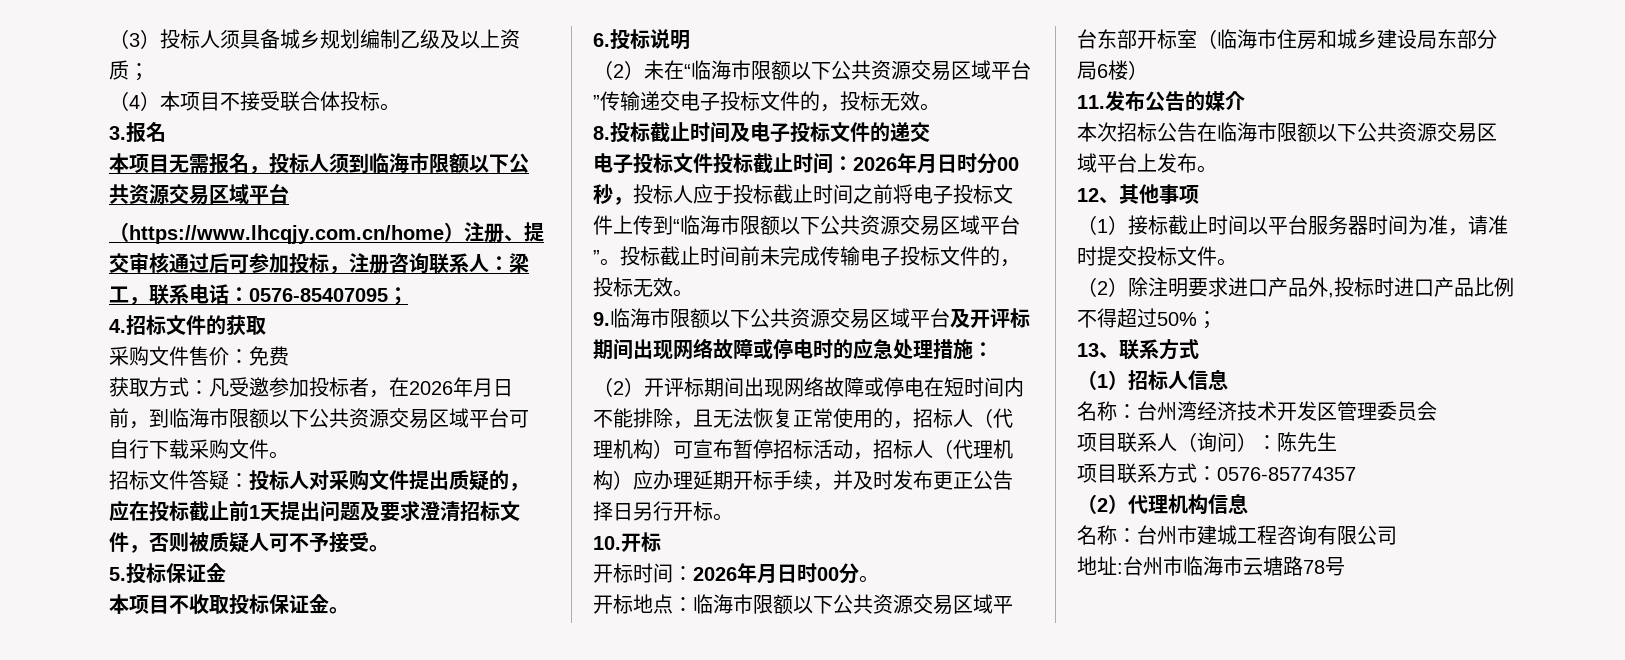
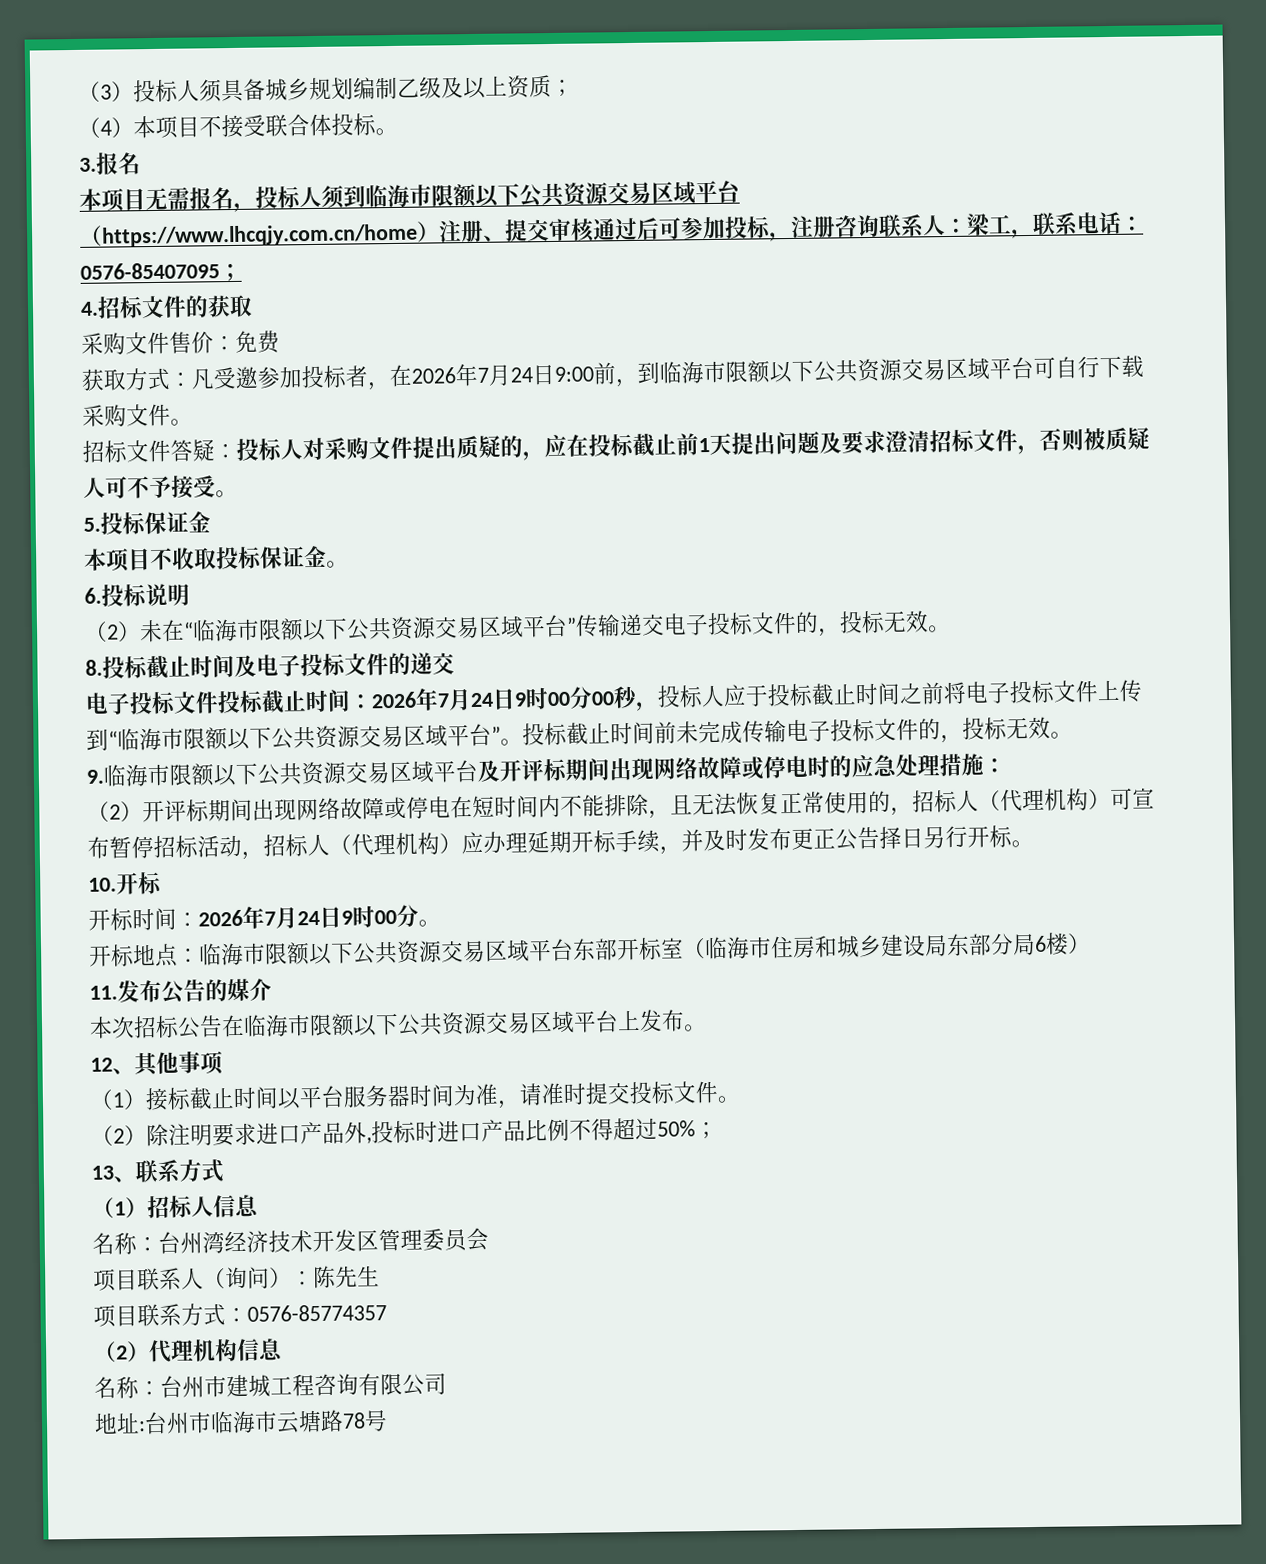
- 获取方式：凡受邀参加投标者，在2026年月日前，到临海市限额以下公共资源交易区域平台可自行下载采购文件。
+ 获取方式：凡受邀参加投标者，在2026年7月24日9:00前，到临海市限额以下公共资源交易区域平台可自行下载采购文件。
- 电子投标文件投标截止时间：2026年月日时分00秒，投标人应于投标截止时间之前将电子投标文件上传到“临海市限额以下公共资源交易区域平台”。
+ 电子投标文件投标截止时间：2026年7月24日9时00分00秒，投标人应于投标截止时间之前将电子投标文件上传到“临海市限额以下公共资源交易区域平台”。
- 开标时间：2026年月日时00分。
+ 开标时间：2026年7月24日9时00分。

